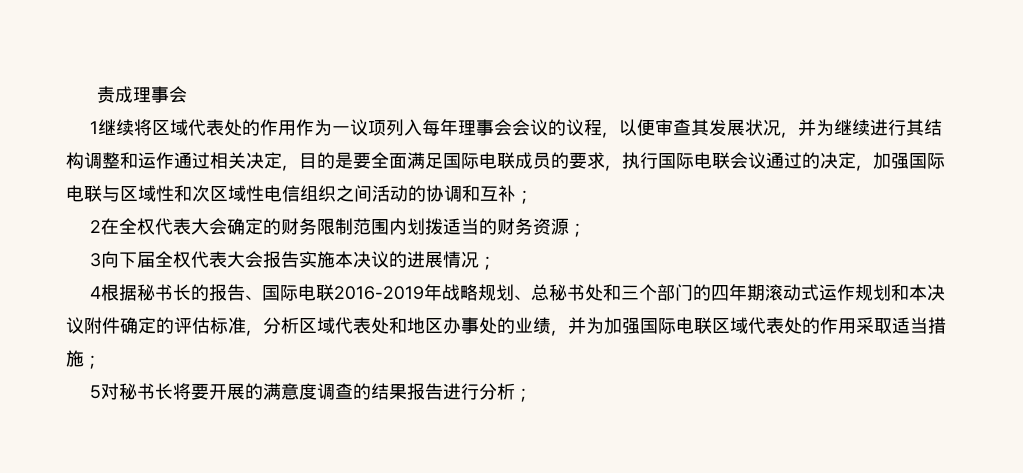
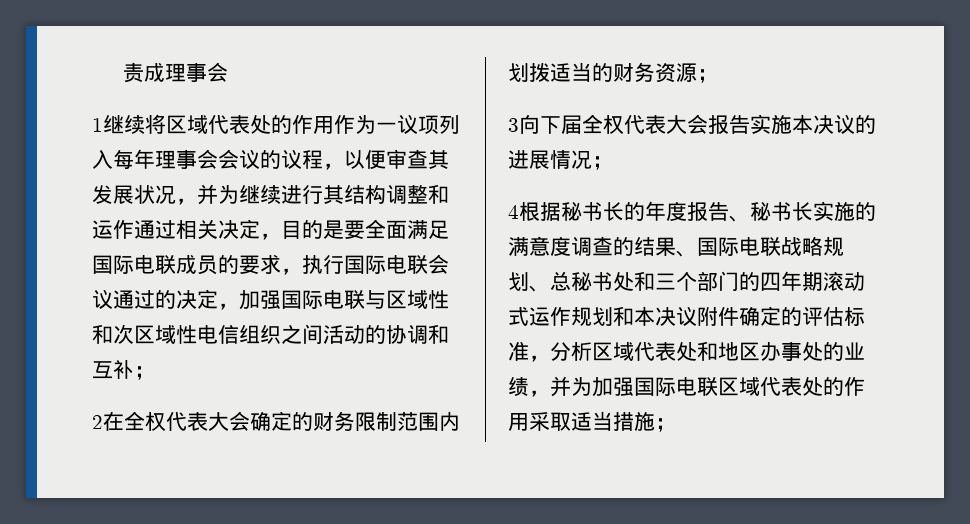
- 4根据秘书长的报告、国际电联2016-2019年战略规划、总秘书处和三个部门的四年期滚动式运作规划和本决议附件确定的评估标准，分析区域代表处和地区办事处的业绩，并为加强国际电联区域代表处的作用采取适当措施；
+ 4根据秘书长的年度报告、秘书长实施的满意度调查的结果、国际电联战略规划、总秘书处和三个部门的四年期滚动式运作规划和本决议附件确定的评估标准，分析区域代表处和地区办事处的业绩，并为加强国际电联区域代表处的作用采取适当措施；
- 5对秘书长将要开展的满意度调查的结果报告进行分析；

